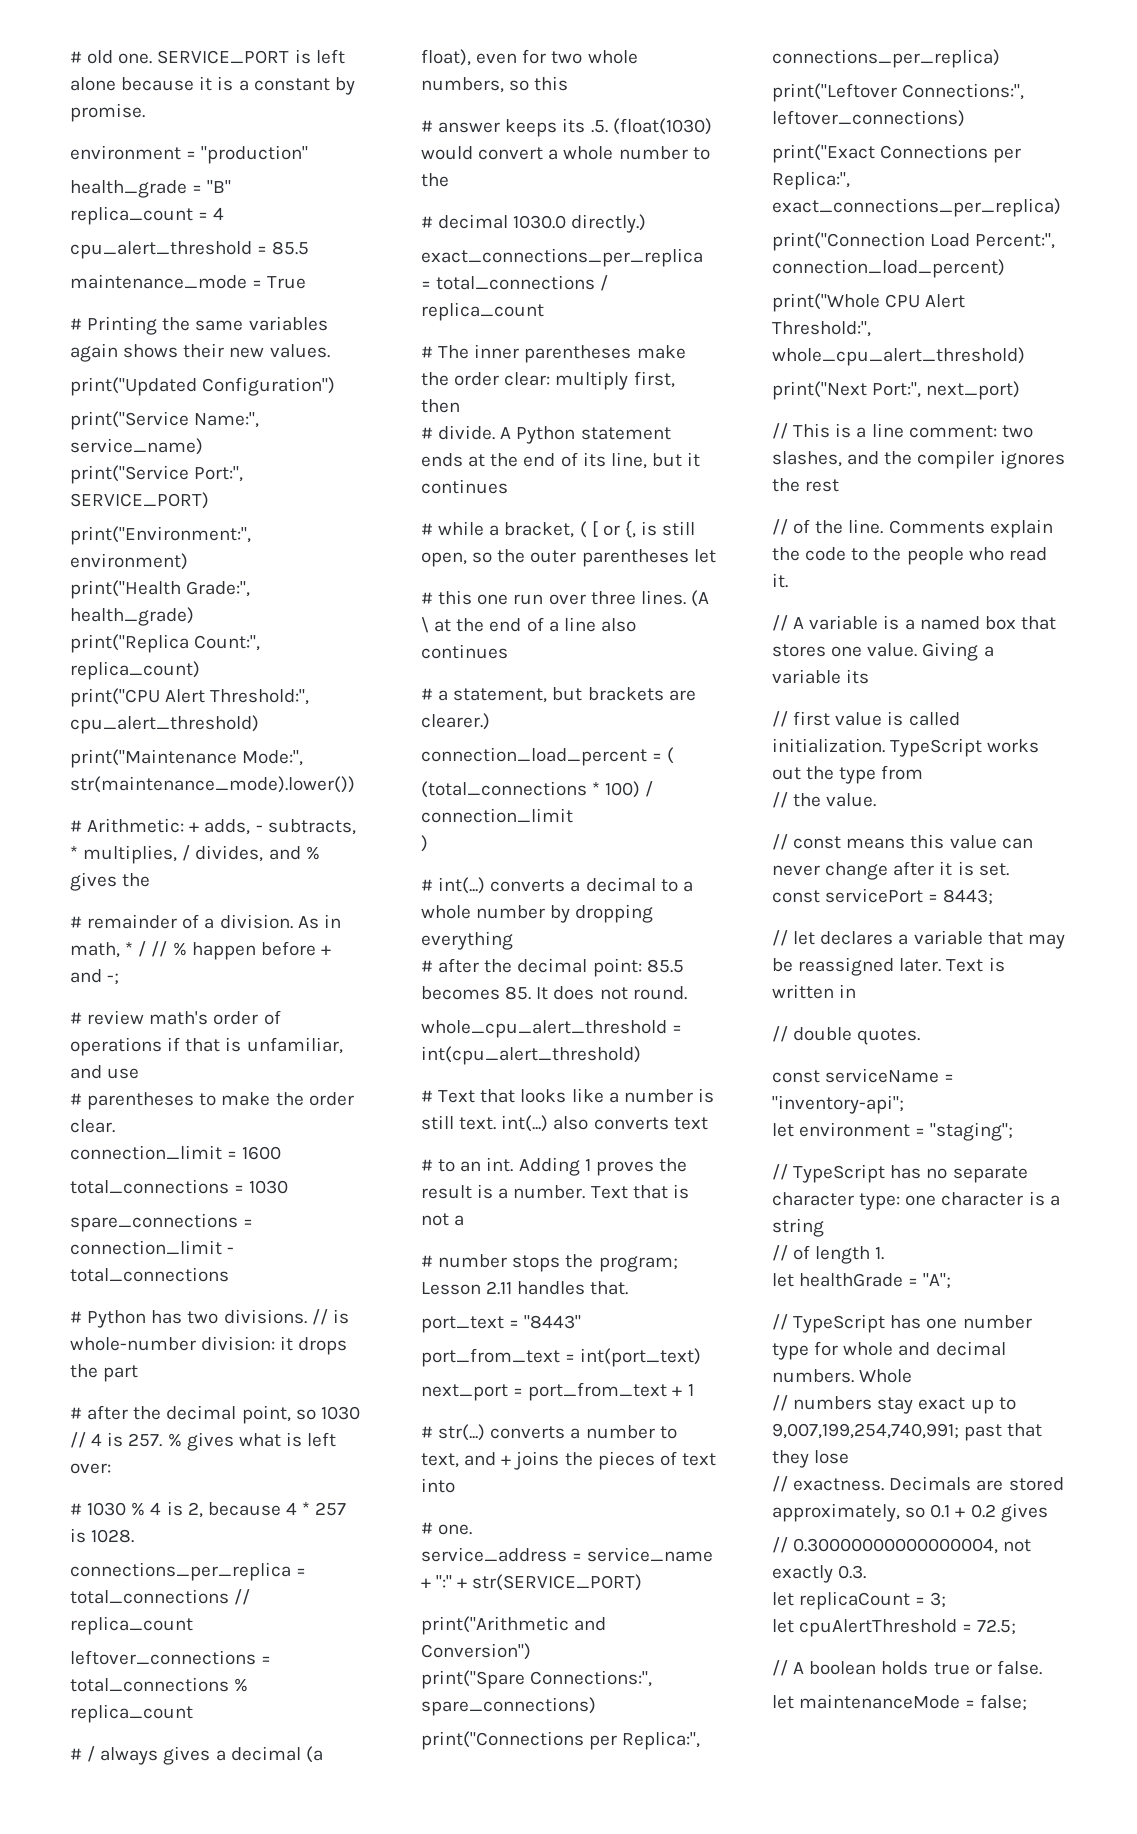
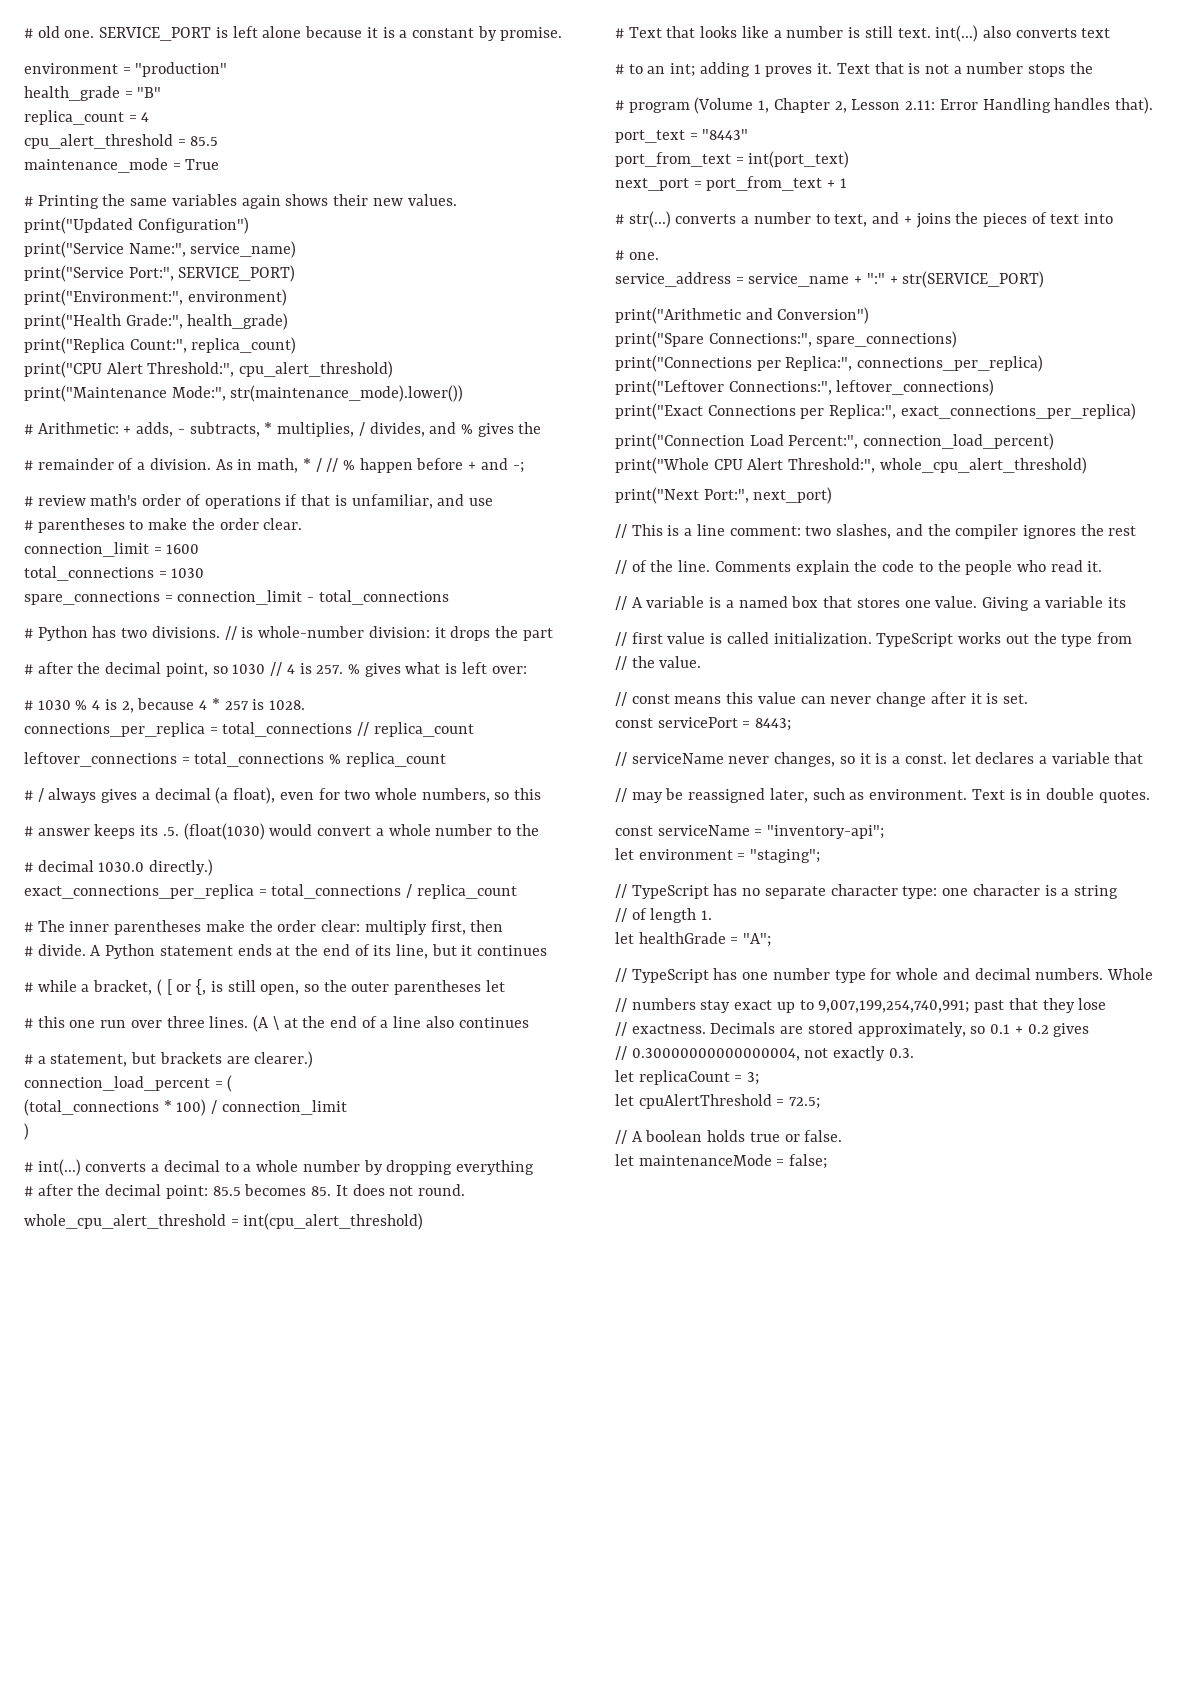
- # to an int. Adding 1 proves the result is a number.
+ # to an int; adding 1 proves it.
- Text that is not a
- # number stops the program; Lesson 2.11 handles that.
+ Text that is not a number stops the
+ # program (Volume 1, Chapter 2, Lesson 2.11: Error Handling handles that).
- // let declares a variable that may be reassigned later.
+ // serviceName never changes, so it is a const. let declares a variable that
+ // may be reassigned later, such as environment.
- Text is written in
- // double quotes.
+ Text is in double quotes.

